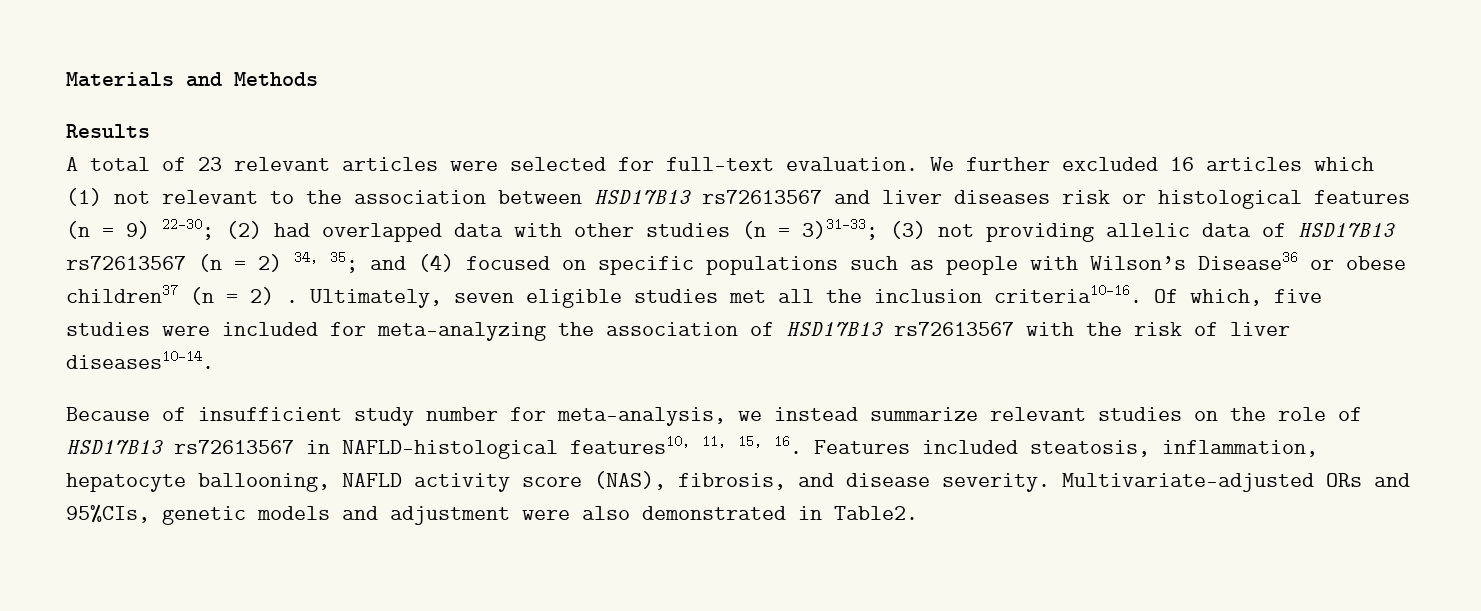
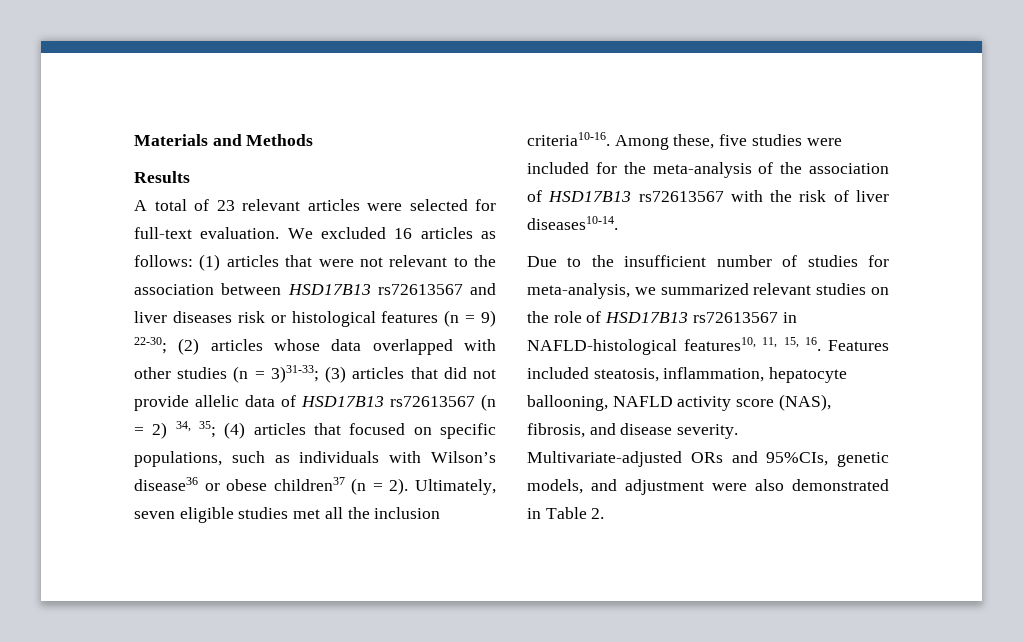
- We further excluded 16 articles which (1) not relevant to the association between HSD17B13 rs72613567 and liver diseases risk or histological features (n = 9) 22-30; (2) had overlapped data with other studies (n = 3)31-33; (3) not providing allelic data of HSD17B13 rs72613567 (n = 2) 34, 35; and (4) focused on specific populations such as people with Wilson’s Disease36 or obese children37 (n = 2) .
+ We excluded 16 articles as follows: (1) articles that were not relevant to the association between HSD17B13 rs72613567 and liver diseases risk or histological features (n = 9) 22-30; (2) articles whose data overlapped with other studies (n = 3)31-33; (3) articles that did not provide allelic data of HSD17B13 rs72613567 (n = 2) 34, 35; (4) articles that focused on specific populations, such as individuals with Wilson’s disease36 or obese children37 (n = 2).
- Of which, five studies were included for meta-analyzing the association of HSD17B13 rs72613567 with the risk of liver diseases10-14.
+ Among these, five studies were included for the meta-analysis of the association of HSD17B13 rs72613567 with the risk of liver diseases10-14.
- Because of insufficient study number for meta-analysis, we instead summarize relevant studies on the role of HSD17B13 rs72613567 in NAFLD-histological features10, 11, 15, 16. Features included steatosis, inflammation, hepatocyte ballooning, NAFLD activity score (NAS), fibrosis, and disease severity.
+ Due to the insufficient number of studies for meta-analysis, we summarized relevant studies on the role of HSD17B13 rs72613567 in NAFLD-histological features10, 11, 15, 16. Features included steatosis, inflammation, hepatocyte ballooning, NAFLD activity score (NAS), fibrosis, and disease severity.
- Multivariate-adjusted ORs and 95%CIs, genetic models and adjustment were also demonstrated in Table2.
+ Multivariate-adjusted ORs and 95%CIs, genetic models, and adjustment were also demonstrated in Table 2.

